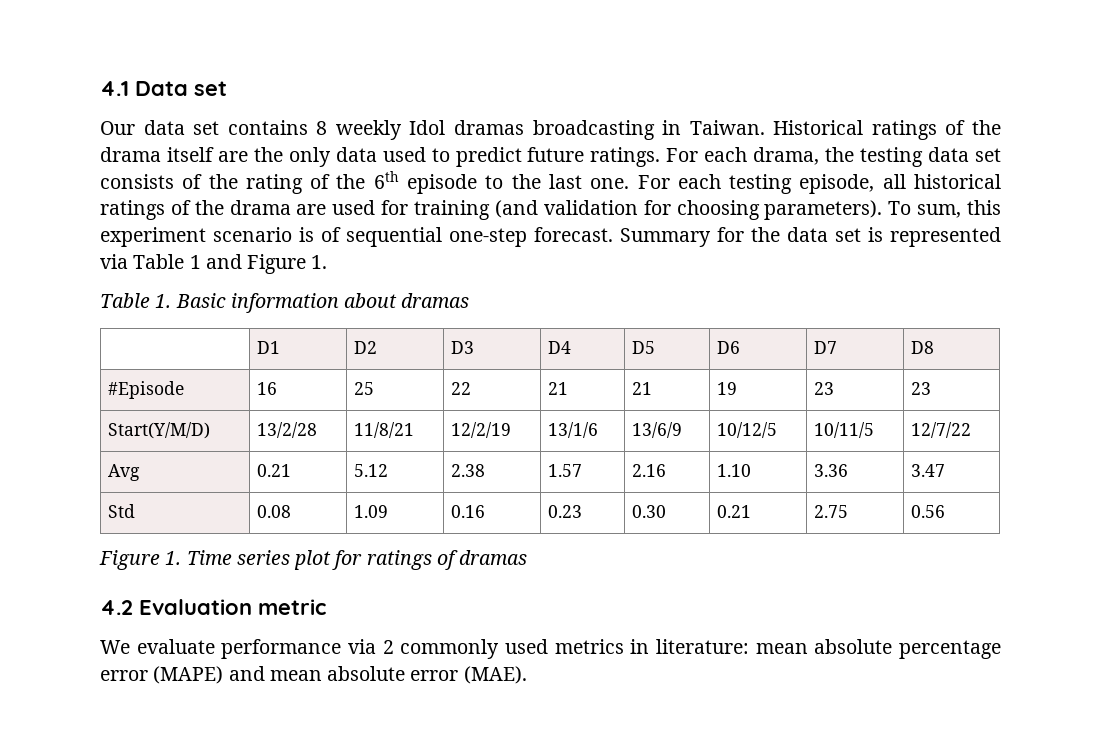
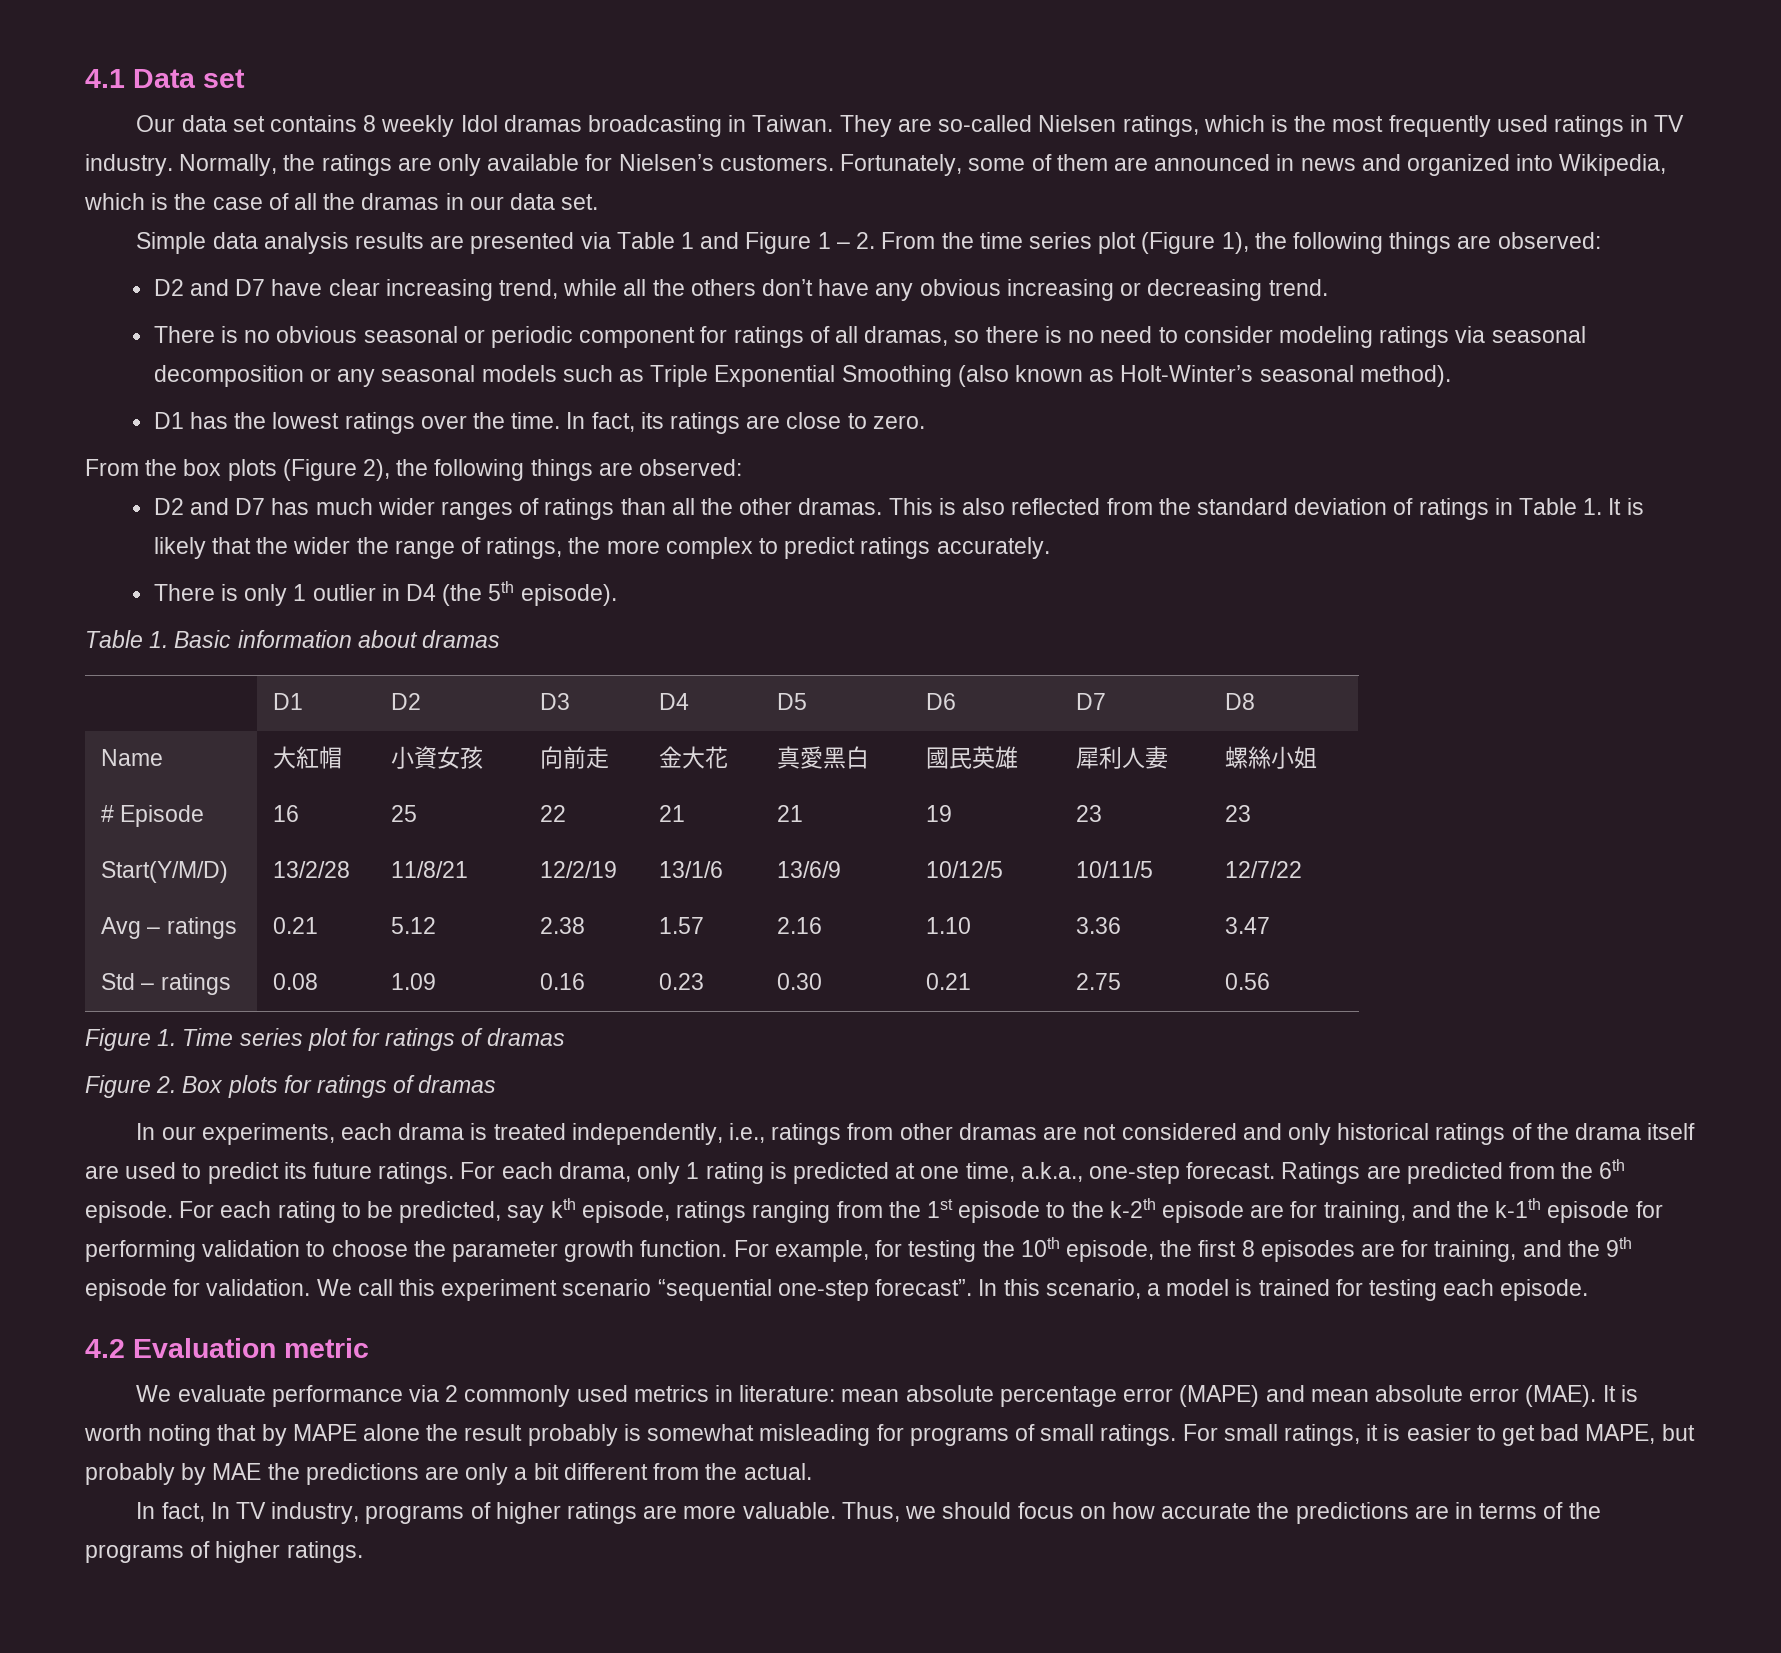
- Historical ratings of the drama itself are the only data used to predict future ratings. For each drama, the testing data set consists of the rating of the 6th episode to the last one. For each testing episode, all historical ratings of the drama are used for training (and validation for choosing parameters). To sum, this experiment scenario is of sequential one-step forecast. Summary for the data set is represented via Table 1 and Figure 1.
+ They are so-called Nielsen ratings, which is the most frequently used ratings in TV industry. Normally, the ratings are only available for Nielsen’s customers. Fortunately, some of them are announced in news and organized into Wikipedia, which is the case of all the dramas in our data set.
+ Simple data analysis results are presented via Table 1 and Figure 1 – 2. From the time series plot (Figure 1), the following things are observed:
+ D2 and D7 have clear increasing trend, while all the others don’t have any obvious increasing or decreasing trend.
+ There is no obvious seasonal or periodic component for ratings of all dramas, so there is no need to consider modeling ratings via seasonal decomposition or any seasonal models such as Triple Exponential Smoothing (also known as Holt-Winter’s seasonal method).
+ D1 has the lowest ratings over the time. In fact, its ratings are close to zero.
+ From the box plots (Figure 2), the following things are observed:
+ D2 and D7 has much wider ranges of ratings than all the other dramas. This is also reflected from the standard deviation of ratings in Table 1. It is likely that the wider the range of ratings, the more complex to predict ratings accurately.
+ There is only 1 outlier in D4 (the 5th episode).
- #Episode | 16 | 25 | 22 | 21 | 21 | 19 | 23 | 23
+ Name | 大紅帽 | 小資女孩 | 向前走 | 金大花 | 真愛黑白 | 國民英雄 | 犀利人妻 | 螺絲小姐
+ # Episode | 16 | 25 | 22 | 21 | 21 | 19 | 23 | 23
- Avg | 0.21 | 5.12 | 2.38 | 1.57 | 2.16 | 1.10 | 3.36 | 3.47
+ Avg – ratings | 0.21 | 5.12 | 2.38 | 1.57 | 2.16 | 1.10 | 3.36 | 3.47
- Std | 0.08 | 1.09 | 0.16 | 0.23 | 0.30 | 0.21 | 2.75 | 0.56
+ Std – ratings | 0.08 | 1.09 | 0.16 | 0.23 | 0.30 | 0.21 | 2.75 | 0.56
+ Figure 2. Box plots for ratings of dramas
+ In our experiments, each drama is treated independently, i.e., ratings from other dramas are not considered and only historical ratings of the drama itself are used to predict its future ratings. For each drama, only 1 rating is predicted at one time, a.k.a., one-step forecast. Ratings are predicted from the 6th episode. For each rating to be predicted, say kth episode, ratings ranging from the 1st episode to the k-2th episode are for training, and the k-1th episode for performing validation to choose the parameter growth function. For example, for testing the 10th episode, the first 8 episodes are for training, and the 9th episode for validation. We call this experiment scenario “sequential one-step forecast”. In this scenario, a model is trained for testing each episode.
+ It is worth noting that by MAPE alone the result probably is somewhat misleading for programs of small ratings. For small ratings, it is easier to get bad MAPE, but probably by MAE the predictions are only a bit different from the actual.
+ In fact, In TV industry, programs of higher ratings are more valuable. Thus, we should focus on how accurate the predictions are in terms of the programs of higher ratings.

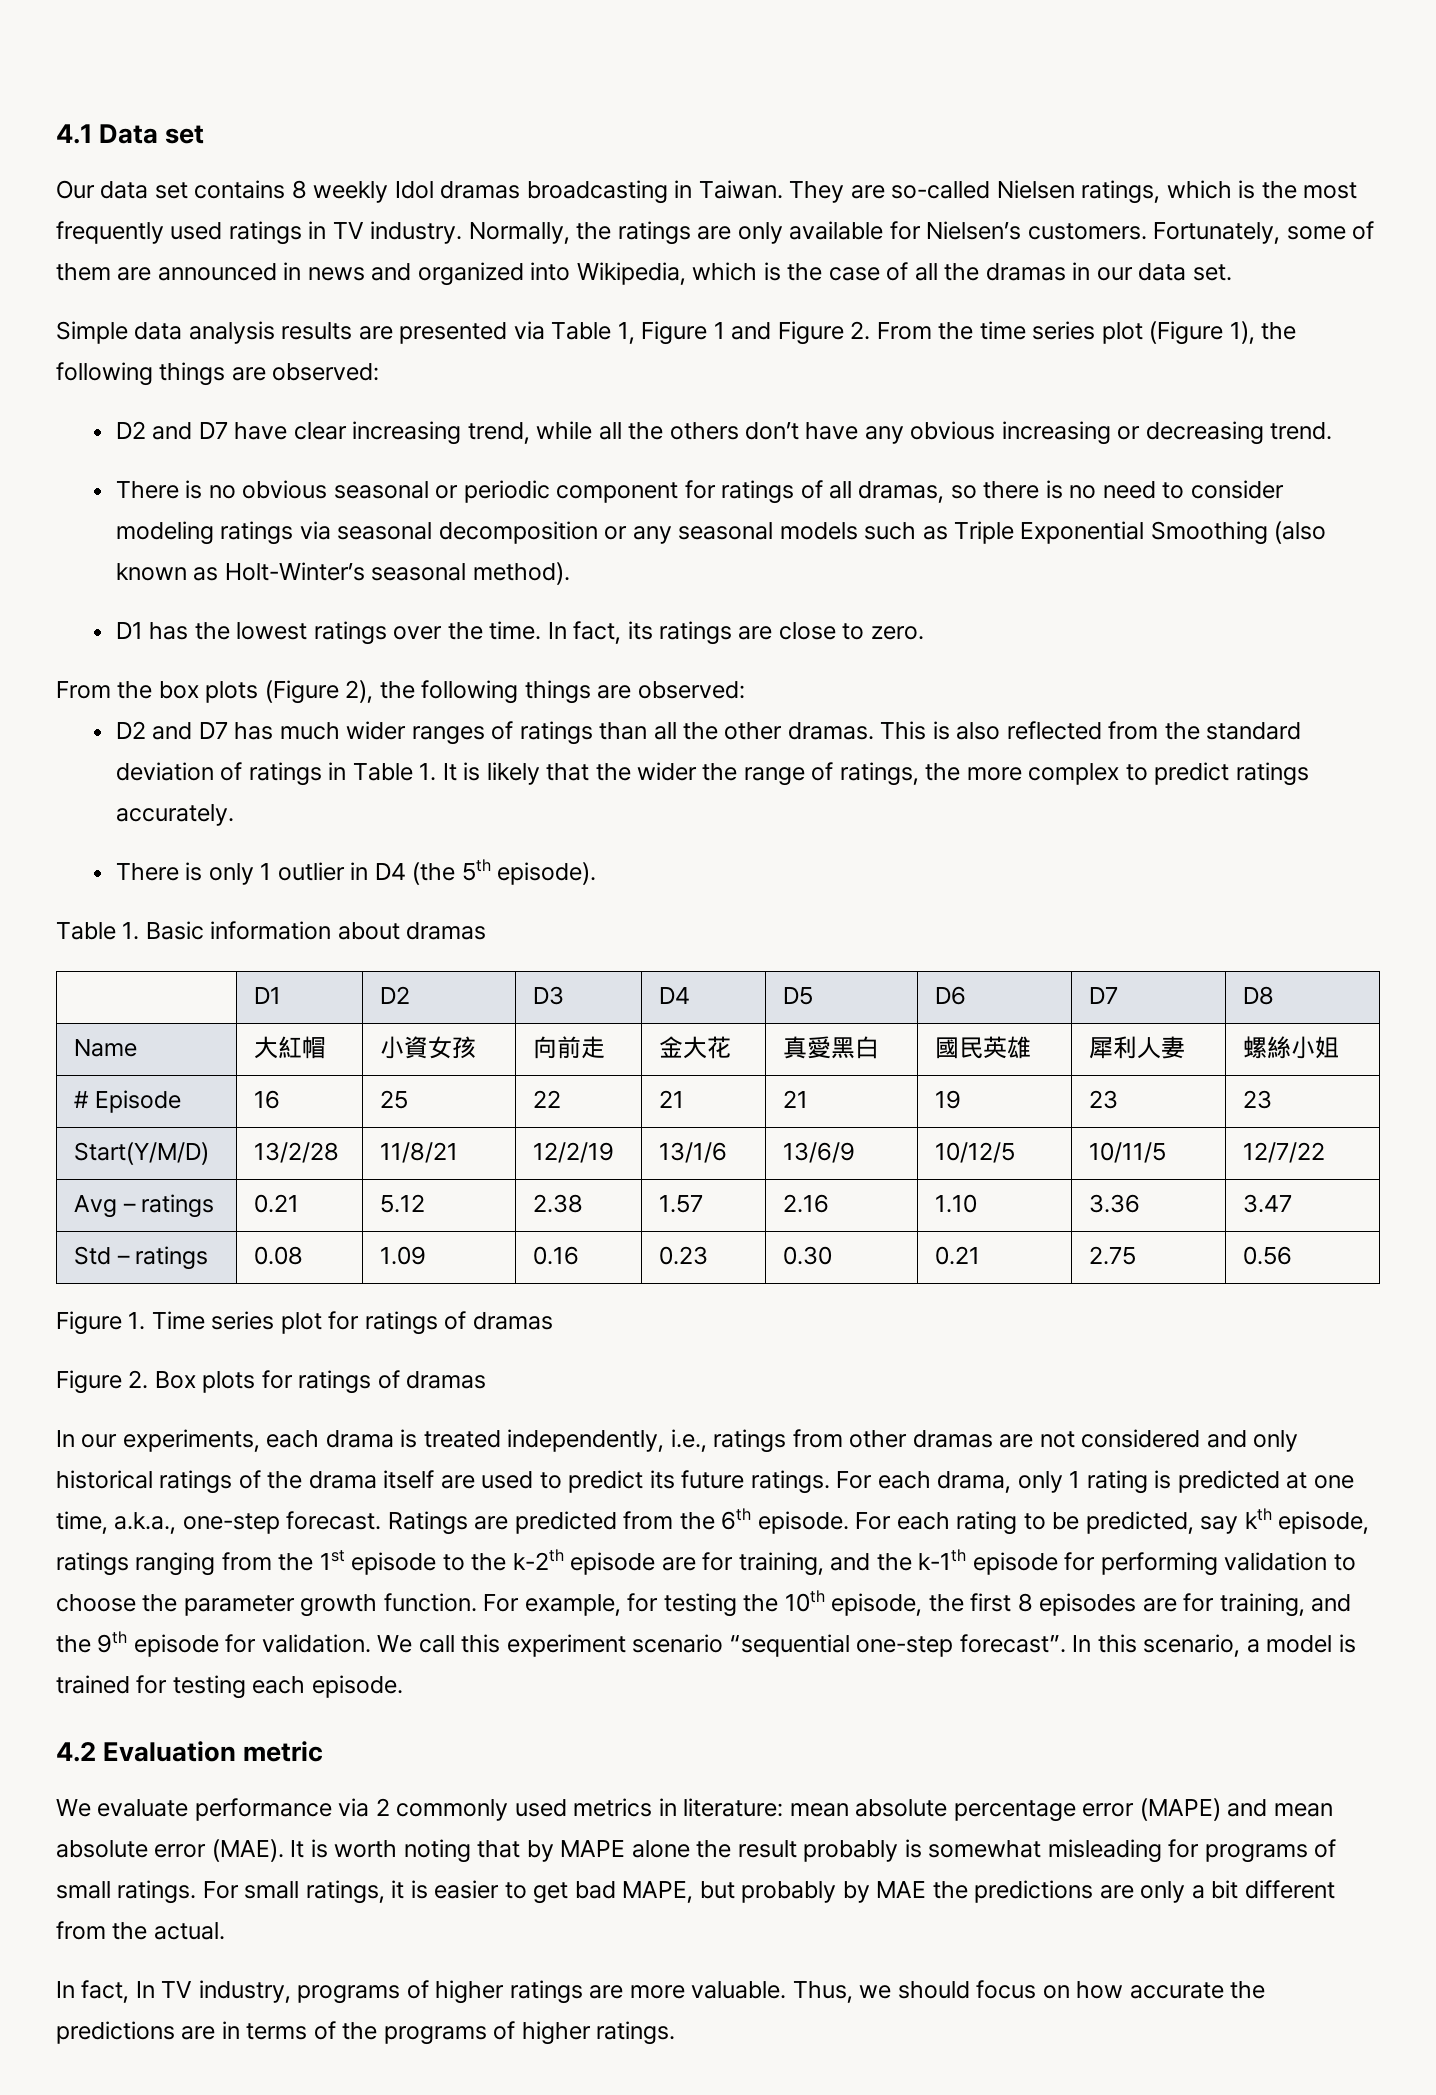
- Simple data analysis results are presented via Table 1 and Figure 1 – 2. From the time series plot (Figure 1), the following things are observed:
+ Simple data analysis results are presented via Table 1, Figure 1 and Figure 2. From the time series plot (Figure 1), the following things are observed:

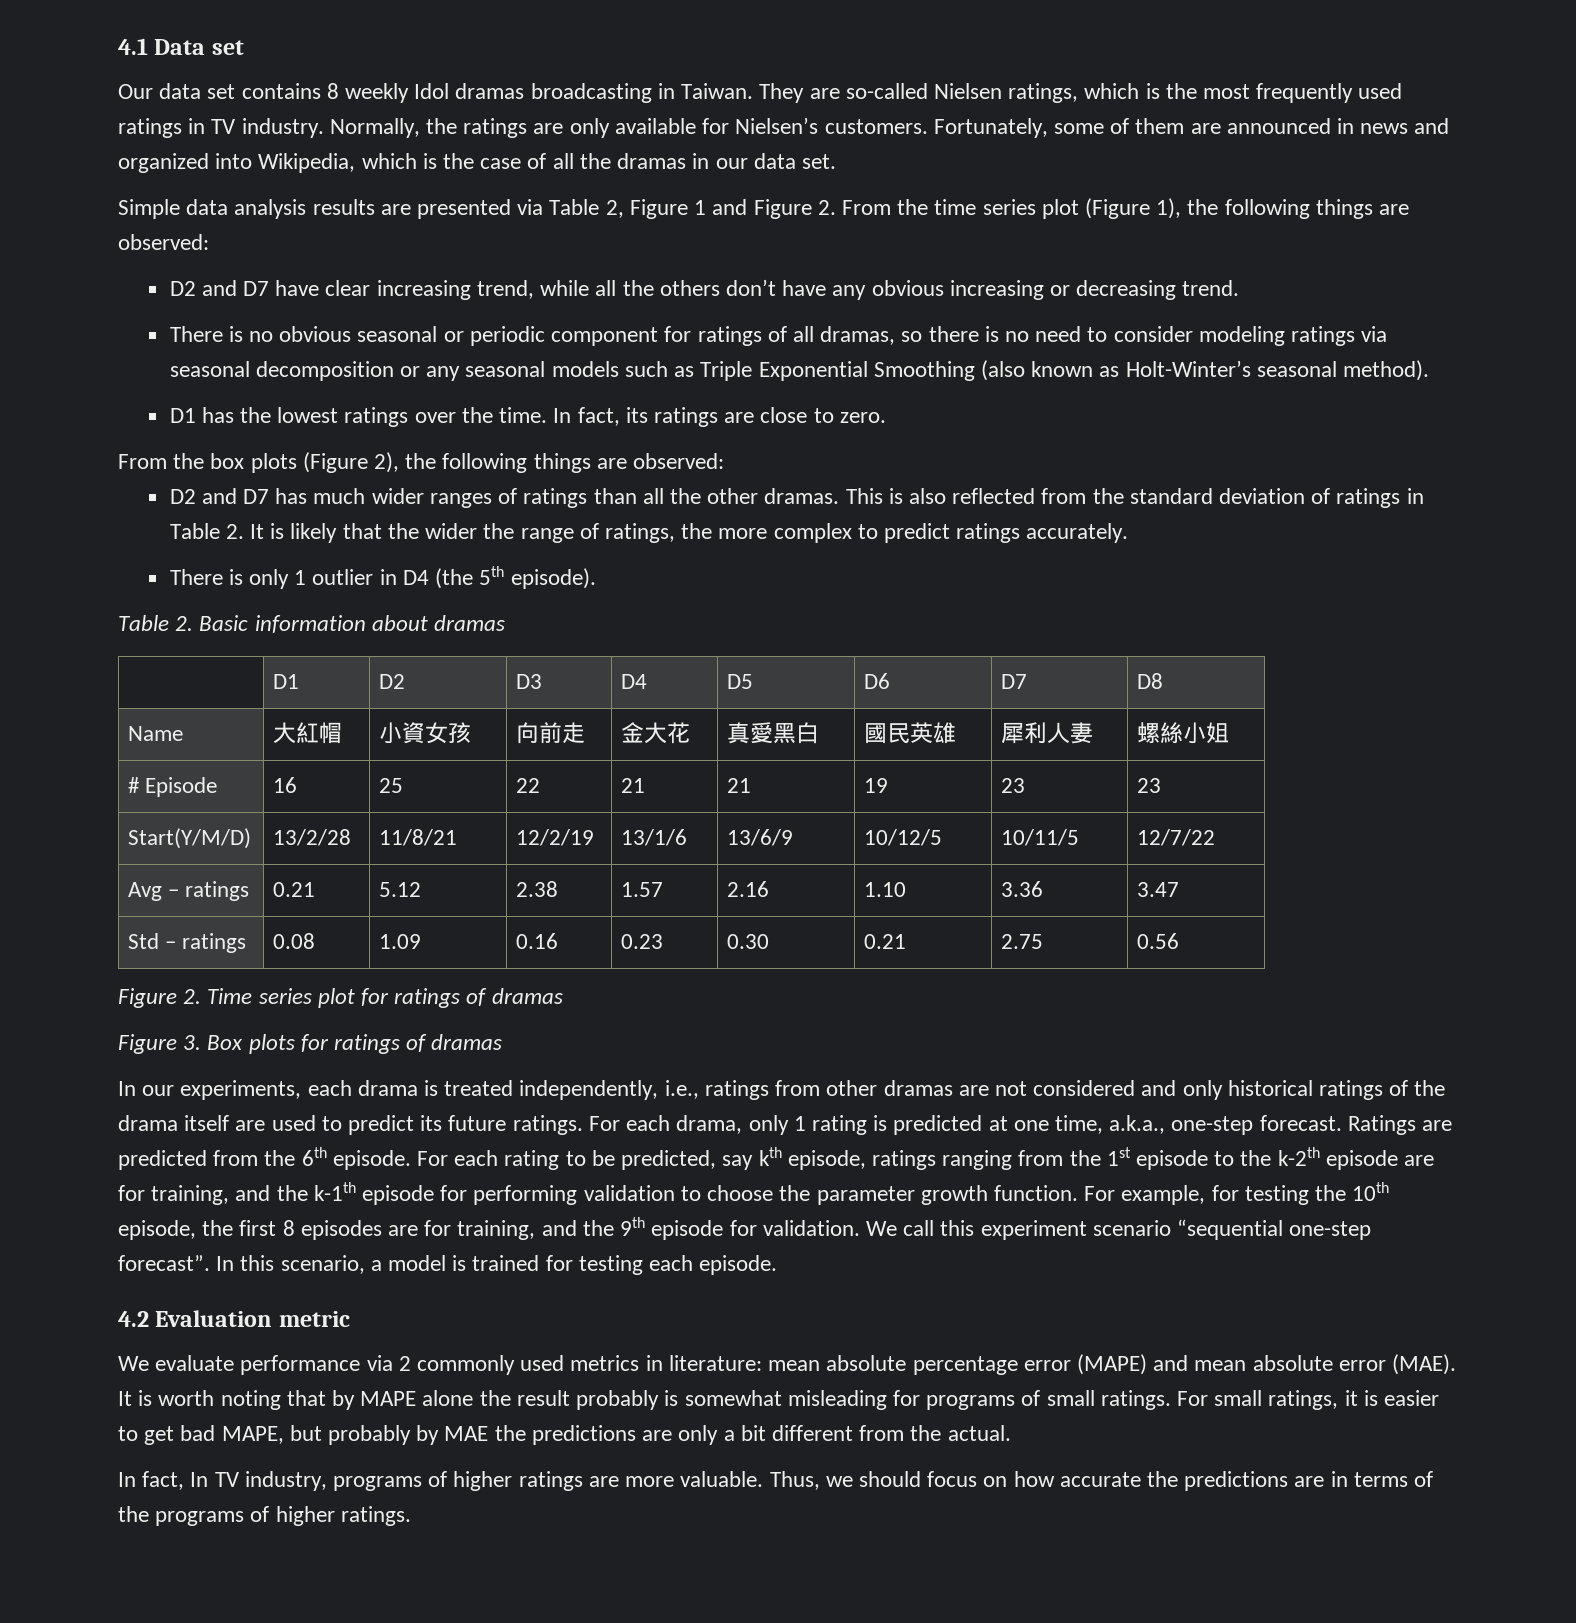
- Simple data analysis results are presented via Table 1, Figure 1 and Figure 2. From the time series plot (Figure 1), the following things are observed:
+ Simple data analysis results are presented via Table 2, Figure 1 and Figure 2. From the time series plot (Figure 1), the following things are observed:
- This is also reflected from the standard deviation of ratings in Table 1. It is likely that the wider the range of ratings, the more complex to predict ratings accurately.
+ This is also reflected from the standard deviation of ratings in Table 2. It is likely that the wider the range of ratings, the more complex to predict ratings accurately.
- Table 1. Basic information about dramas
+ Table 2. Basic information about dramas
- Figure 1. Time series plot for ratings of dramas
+ Figure 2. Time series plot for ratings of dramas
- Figure 2. Box plots for ratings of dramas
+ Figure 3. Box plots for ratings of dramas

